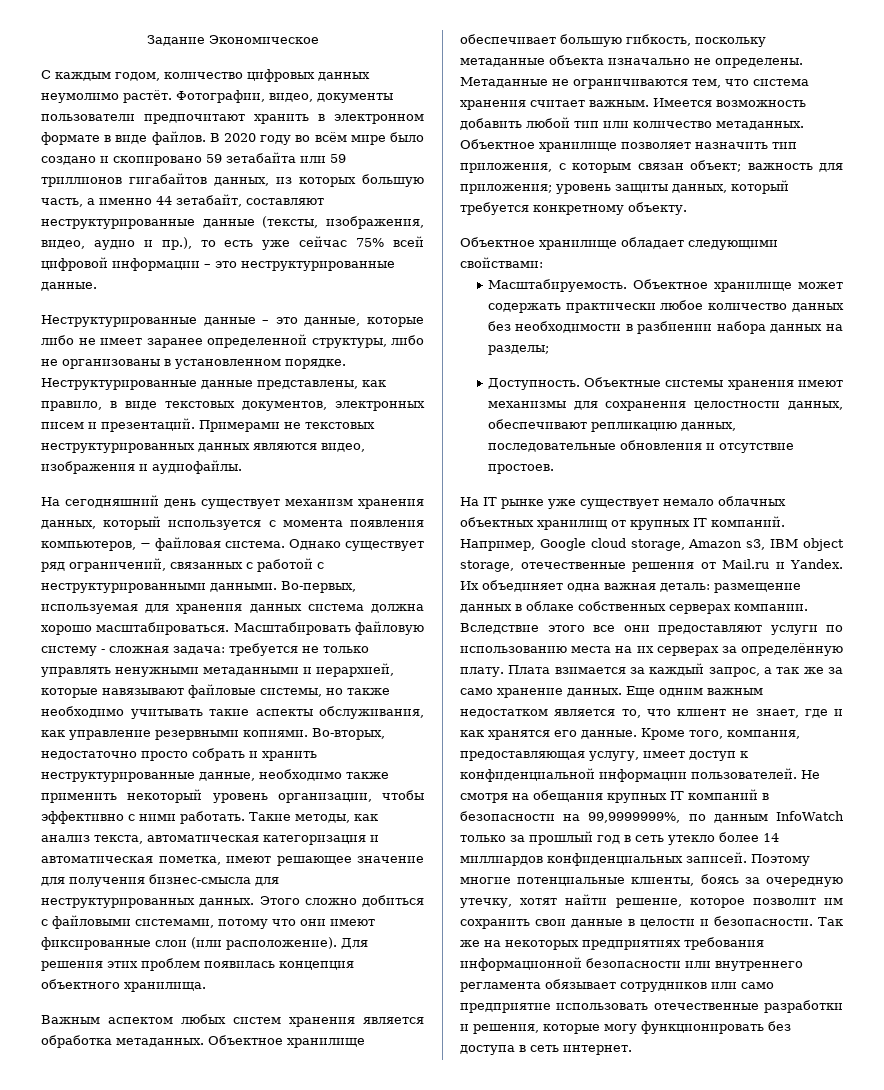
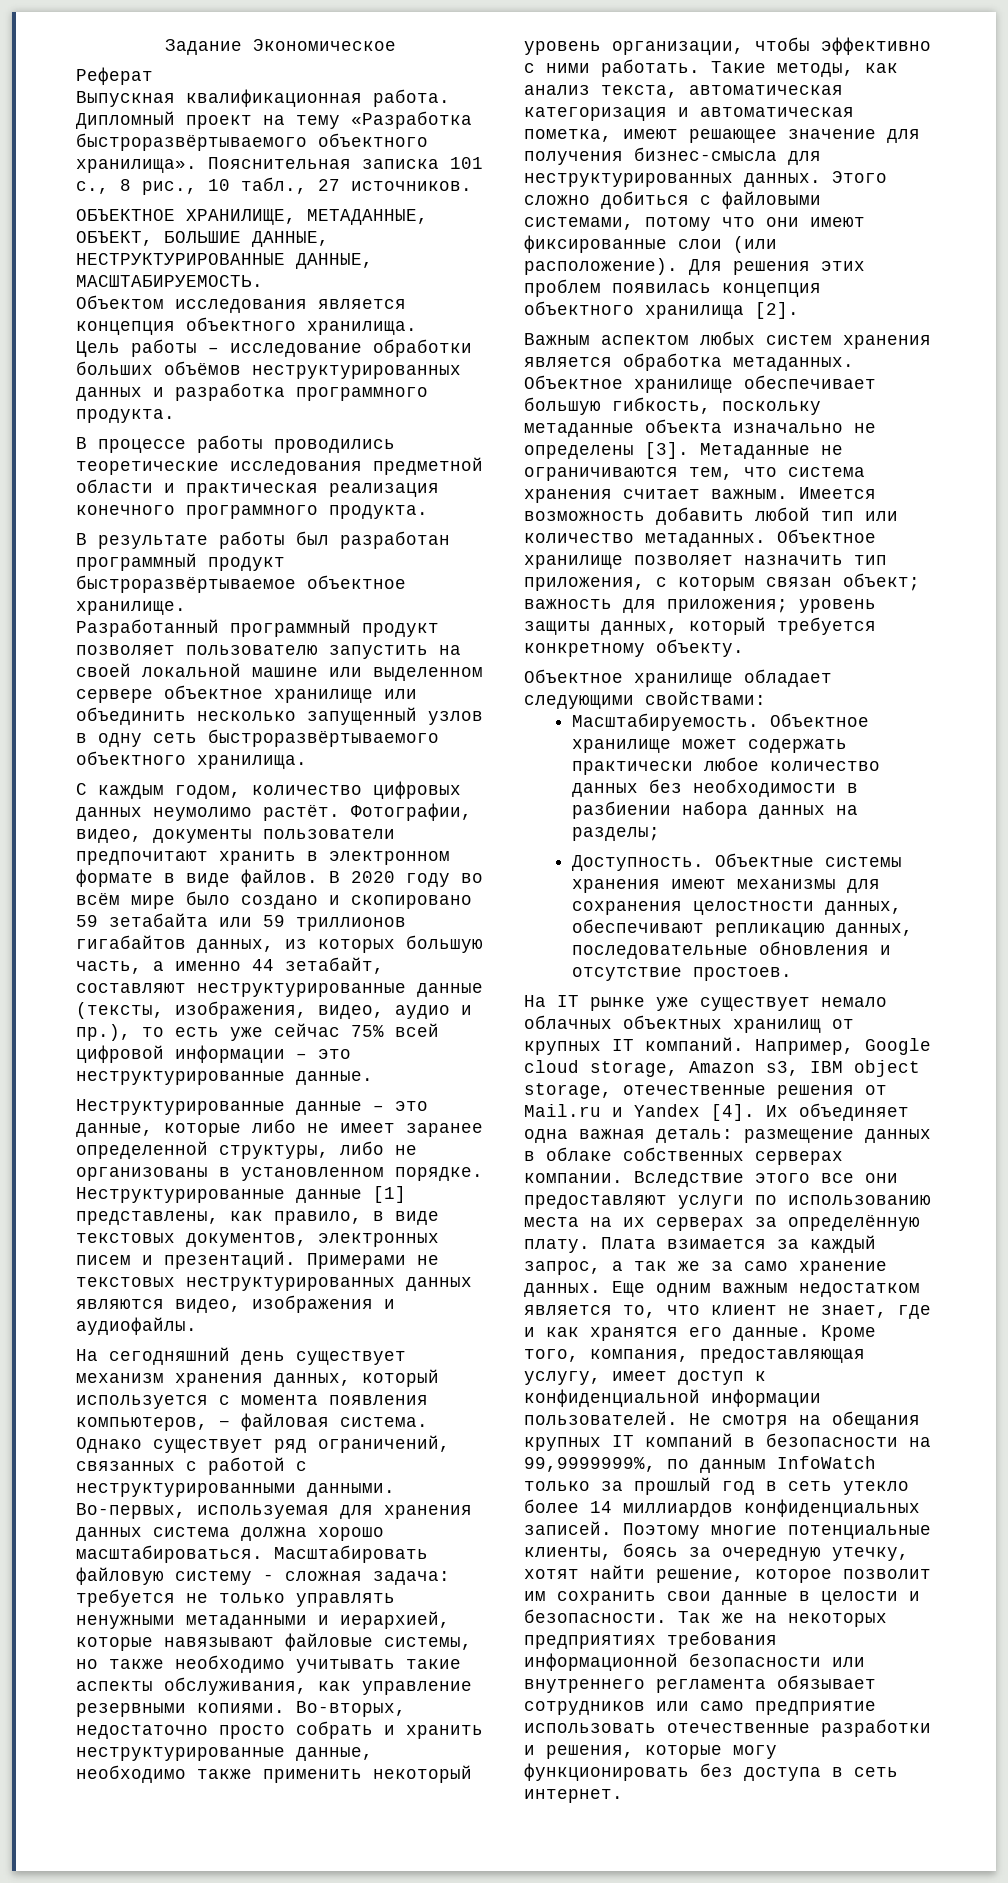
+ Реферат
+ Выпускная квалификационная работа. Дипломный проект на тему «Разработка быстроразвёртываемого объектного хранилища». Пояснительная записка 101 с., 8 рис., 10 табл., 27 источников.
+ ОБЪЕКТНОЕ ХРАНИЛИЩЕ, МЕТАДАННЫЕ, ОБЪЕКТ, БОЛЬШИЕ ДАННЫЕ, НЕСТРУКТУРИРОВАННЫЕ ДАННЫЕ, МАСШТАБИРУЕМОСТЬ.
+ Объектом исследования является концепция объектного хранилища.
+ Цель работы – исследование обработки больших объёмов неструктурированных данных и разработка программного продукта.
+ В процессе работы проводились теоретические исследования предметной области и практическая реализация конечного программного продукта.
+ В результате работы был разработан программный продукт быстроразвёртываемое объектное хранилище.
+ Разработанный программный продукт позволяет пользователю запустить на своей локальной машине или выделенном сервере объектное хранилище или объединить несколько запущенный узлов в одну сеть быстроразвёртываемого объектного хранилища.
- Неструктурированные данные представлены, как правило, в виде текстовых документов, электронных писем и презентаций.
+ Неструктурированные данные [1] представлены, как правило, в виде текстовых документов, электронных писем и презентаций.
- Для решения этих проблем появилась концепция объектного хранилища.
+ Для решения этих проблем появилась концепция объектного хранилища [2].
- Объектное хранилище обеспечивает большую гибкость, поскольку метаданные объекта изначально не определены.
+ Объектное хранилище обеспечивает большую гибкость, поскольку метаданные объекта изначально не определены [3].
- Например, Google cloud storage, Amazon s3, IBM object storage, отечественные решения от Mail.ru и Yandex.
+ Например, Google cloud storage, Amazon s3, IBM object storage, отечественные решения от Mail.ru и Yandex [4].

